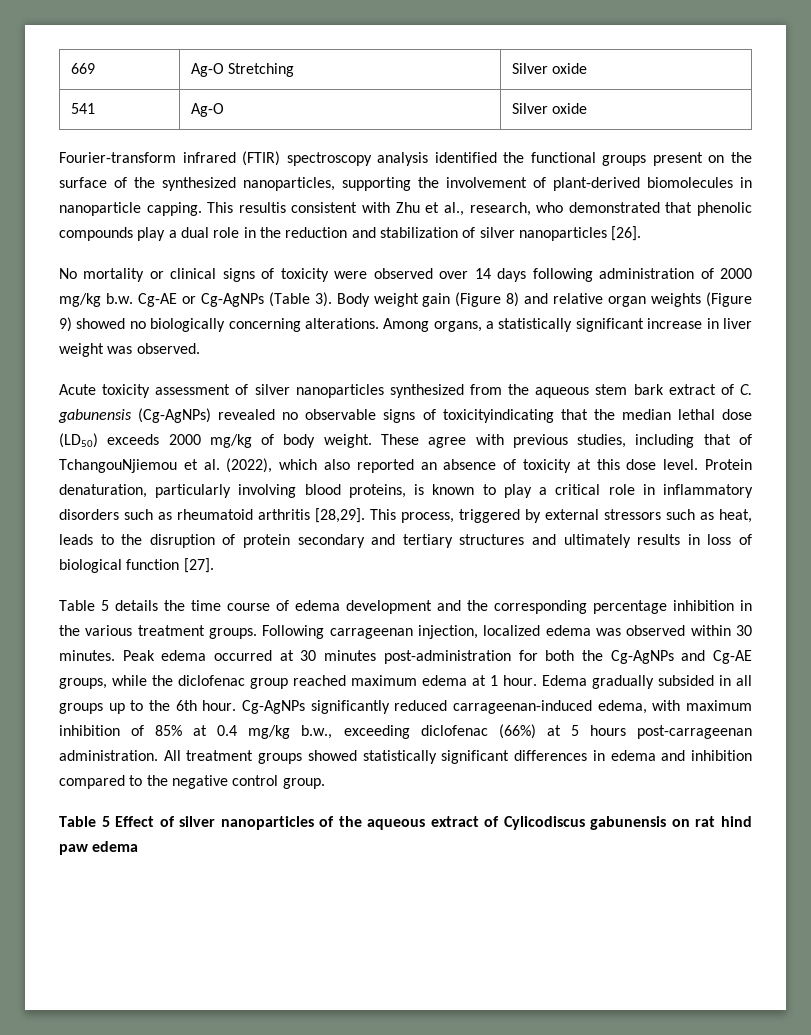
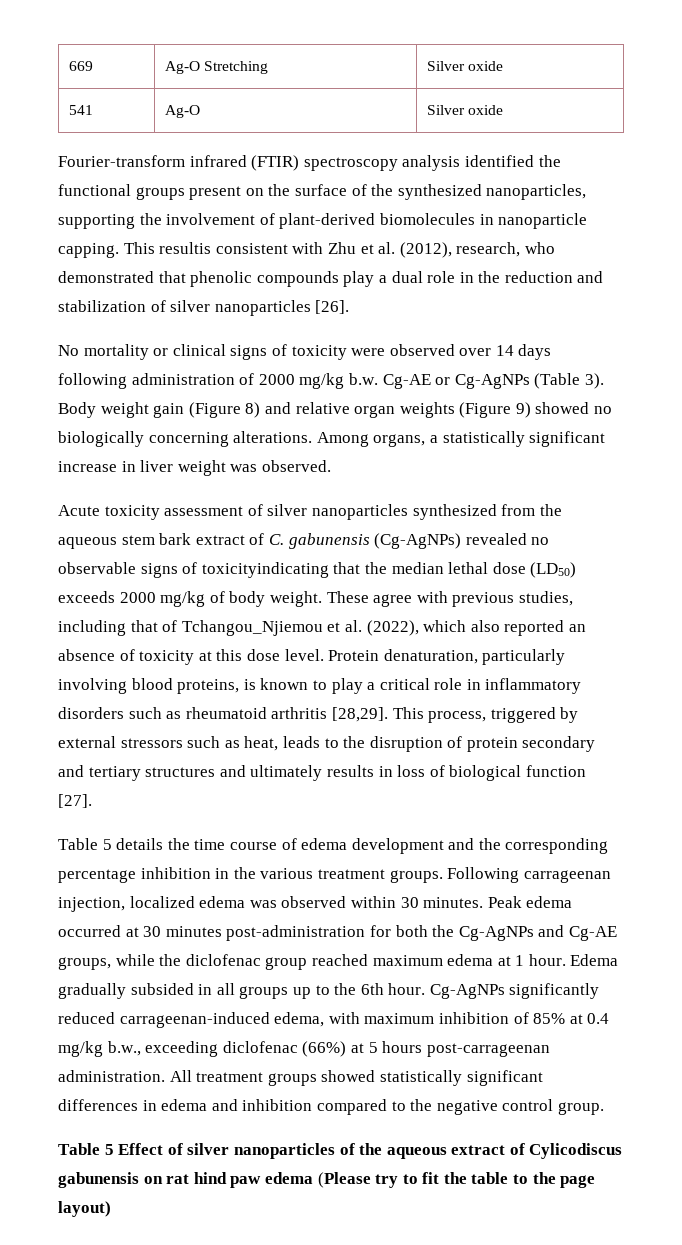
- This resultis consistent with Zhu et al., research, who demonstrated that phenolic compounds play a dual role in the reduction and stabilization of silver nanoparticles [26].
+ This resultis consistent with Zhu et al. (2012), research, who demonstrated that phenolic compounds play a dual role in the reduction and stabilization of silver nanoparticles [26].
- These agree with previous studies, including that of TchangouNjiemou et al. (2022), which also reported an absence of toxicity at this dose level.
+ These agree with previous studies, including that of Tchangou_Njiemou et al. (2022), which also reported an absence of toxicity at this dose level.
- Table 5 Effect of silver nanoparticles of the aqueous extract of Cylicodiscus gabunensis on rat hind paw edema
+ Table 5 Effect of silver nanoparticles of the aqueous extract of Cylicodiscus gabunensis on rat hind paw edema (Please try to fit the table to the page layout)

